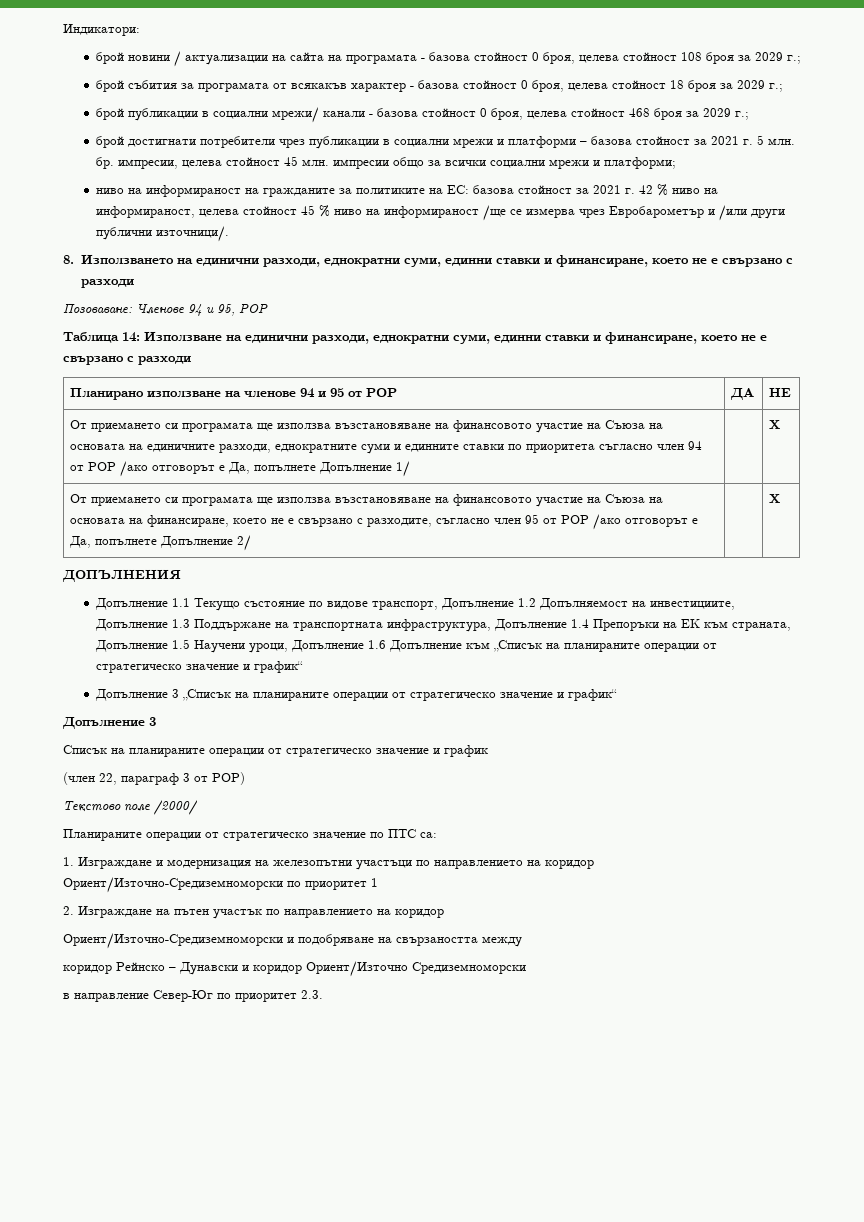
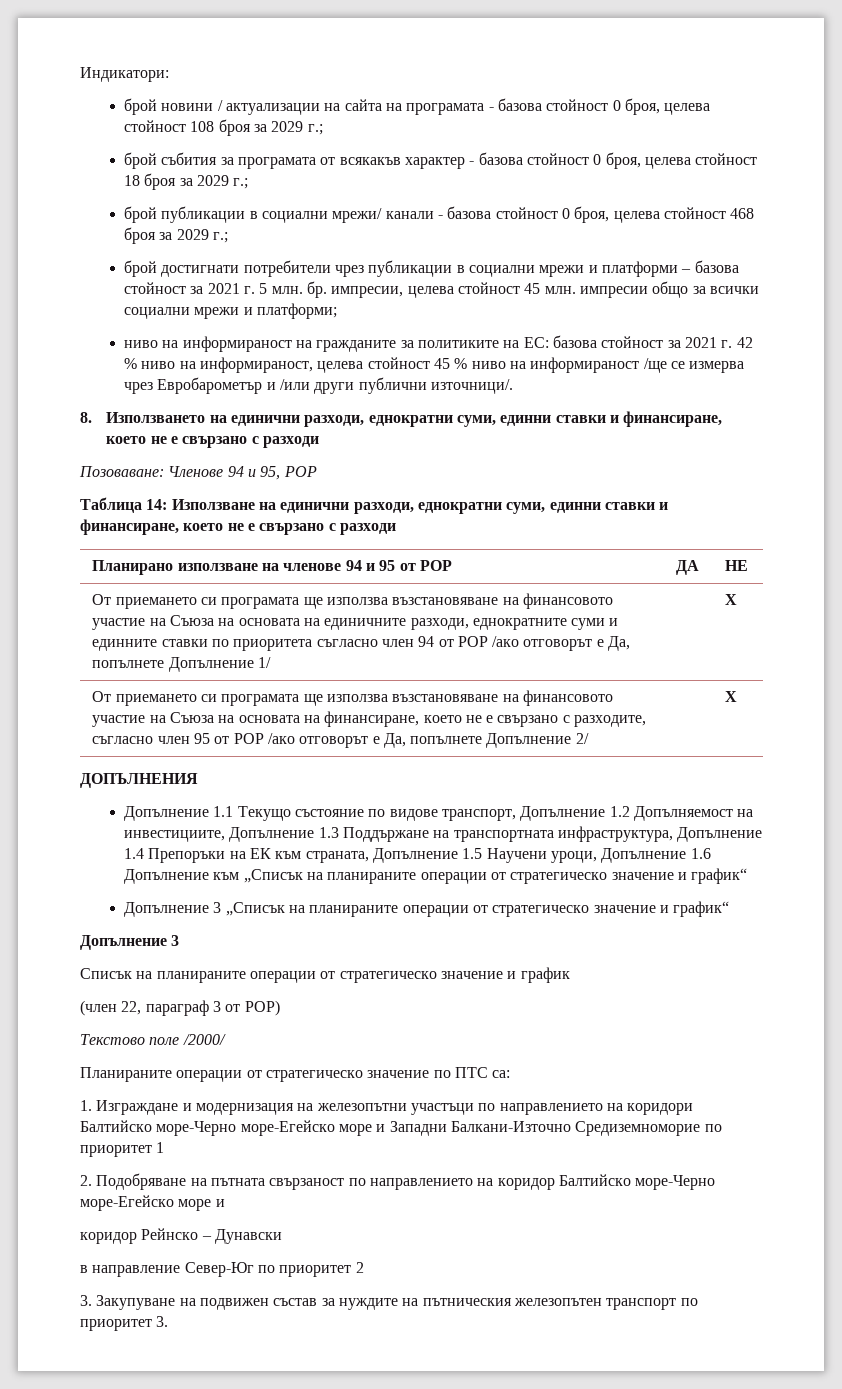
- 1. Изграждане и модернизация на железопътни участъци по направлението на коридор Ориент/Източно-Средиземноморски по приоритет 1
+ 1. Изграждане и модернизация на железопътни участъци по направлението на коридори Балтийско море-Черно море-Егейско море и Западни Балкани-Източно Средиземноморие по приоритет 1
- 2. Изграждане на пътен участък по направлението на коридор
- Ориент/Източно-Средиземноморски и подобряване на свързаността между
+ 2. Подобряване на пътната свързаност по направлението на коридор Балтийско море-Черно море-Егейско море и
- коридор Рейнско – Дунавски и коридор Ориент/Източно Средиземноморски
+ коридор Рейнско – Дунавски
- в направление Север-Юг по приоритет 2.3.
+ в направление Север-Юг по приоритет 2
+ 3. Закупуване на подвижен състав за нуждите на пътническия железопътен транспорт по приоритет 3.

